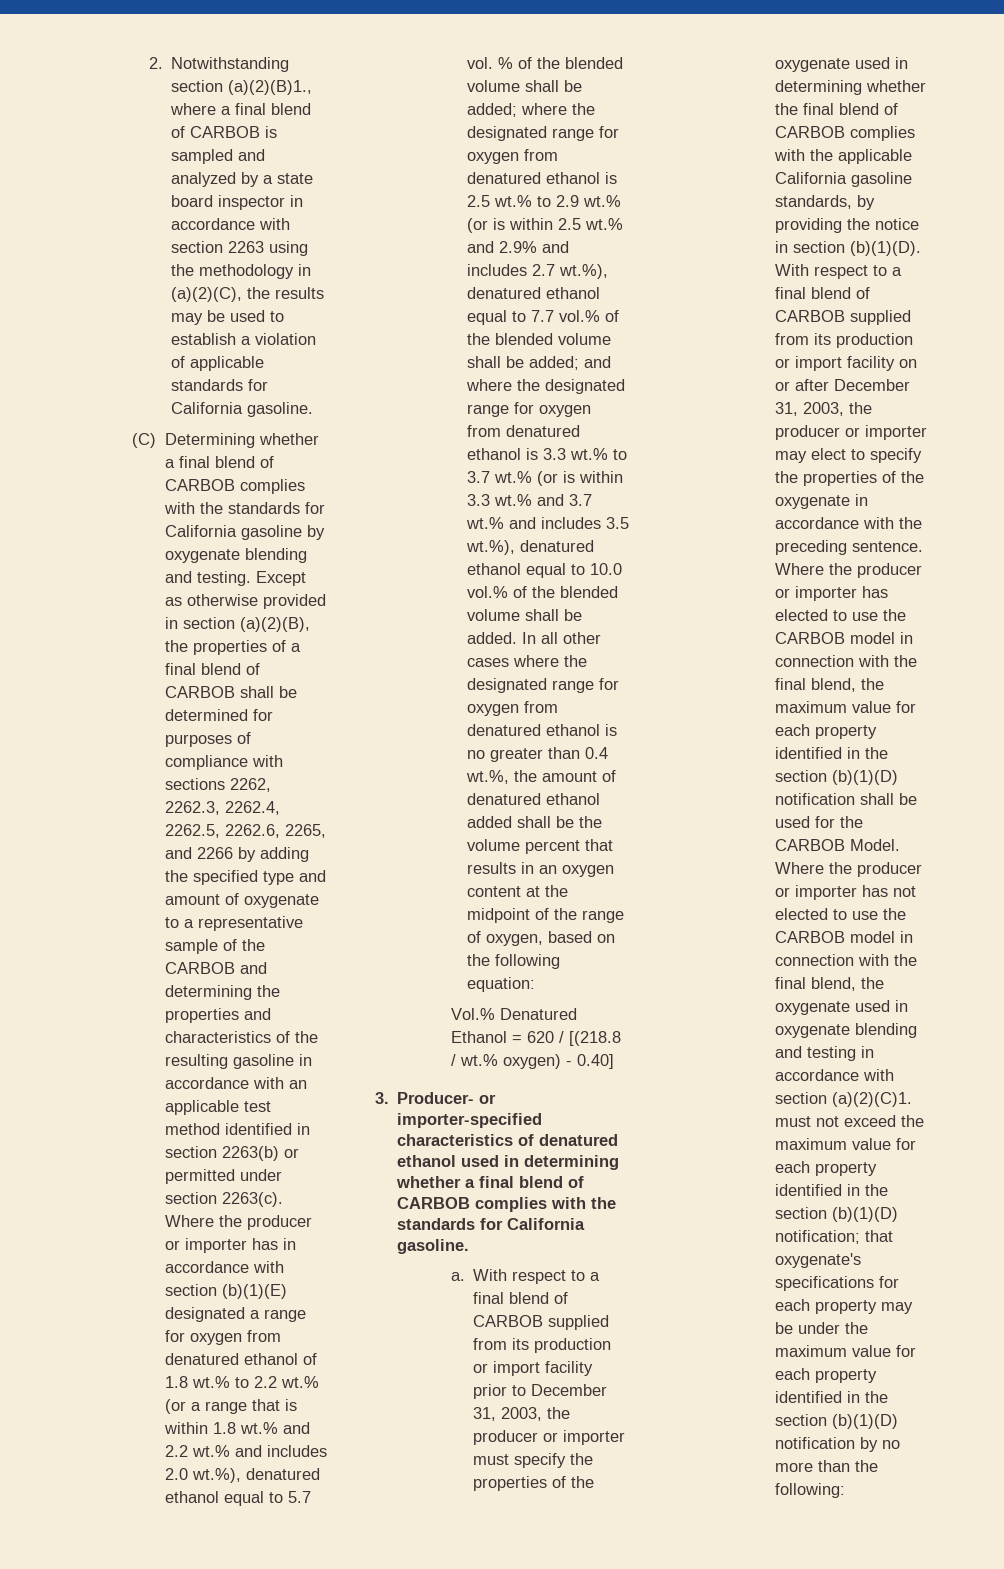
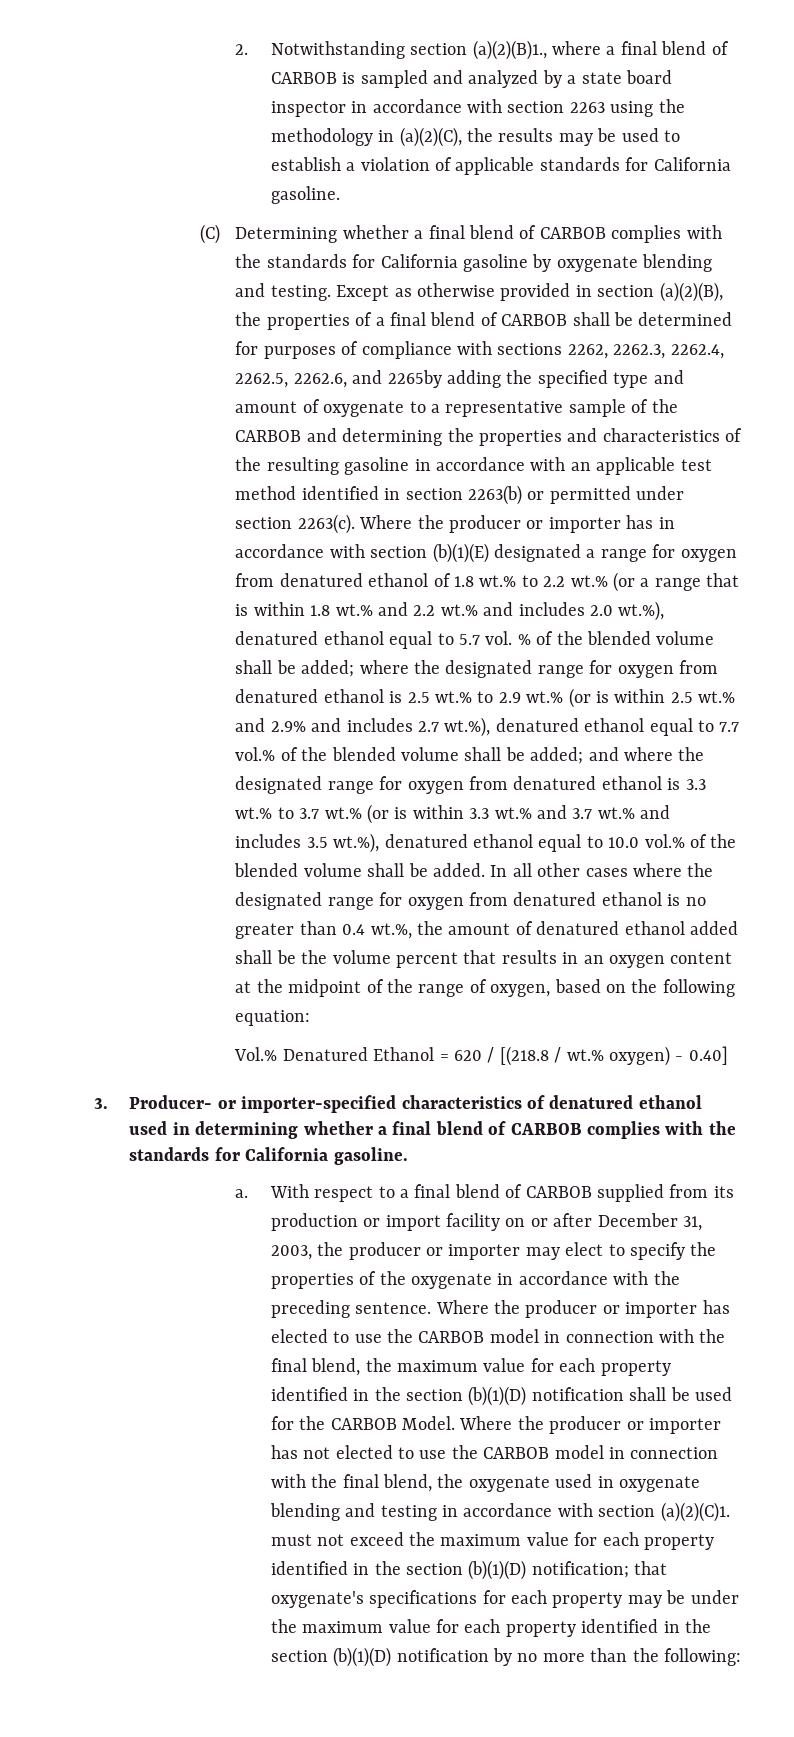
- Except as otherwise provided in section (a)(2)(B), the properties of a final blend of CARBOB shall be determined for purposes of compliance with sections 2262, 2262.3, 2262.4, 2262.5, 2262.6, 2265, and 2266 by adding the specified type and amount of oxygenate to a representative sample of the CARBOB and determining the properties and characteristics of the resulting gasoline in accordance with an applicable test method identified in section 2263(b) or permitted under section 2263(c).
+ Except as otherwise provided in section (a)(2)(B), the properties of a final blend of CARBOB shall be determined for purposes of compliance with sections 2262, 2262.3, 2262.4, 2262.5, 2262.6, and 2265by adding the specified type and amount of oxygenate to a representative sample of the CARBOB and determining the properties and characteristics of the resulting gasoline in accordance with an applicable test method identified in section 2263(b) or permitted under section 2263(c).
- With respect to a final blend of CARBOB supplied from its production or import facility prior to December 31, 2003, the producer or importer must specify the properties of the oxygenate used in determining whether the final blend of CARBOB complies with the applicable California gasoline standards, by providing the notice in section (b)(1)(D). With respect to a final blend of CARBOB supplied from its production or import facility on or after December 31, 2003, the producer or importer may elect to specify the properties of the oxygenate in accordance with the preceding sentence.
+ With respect to a final blend of CARBOB supplied from its production or import facility on or after December 31, 2003, the producer or importer may elect to specify the properties of the oxygenate in accordance with the preceding sentence.

